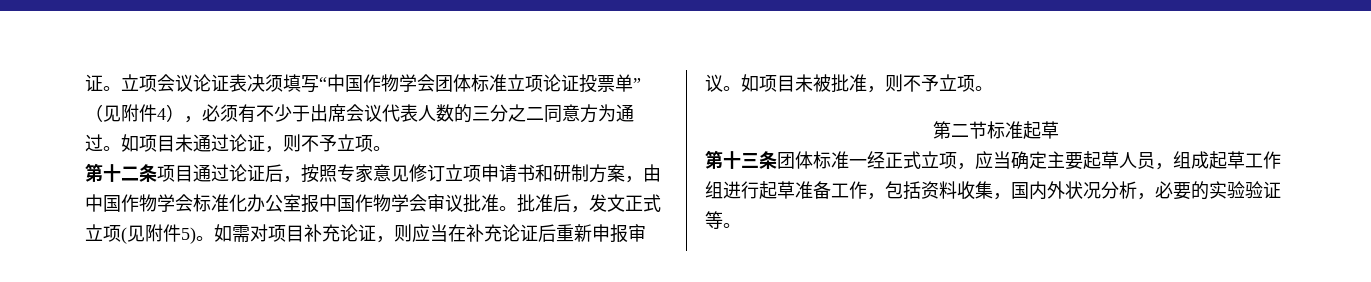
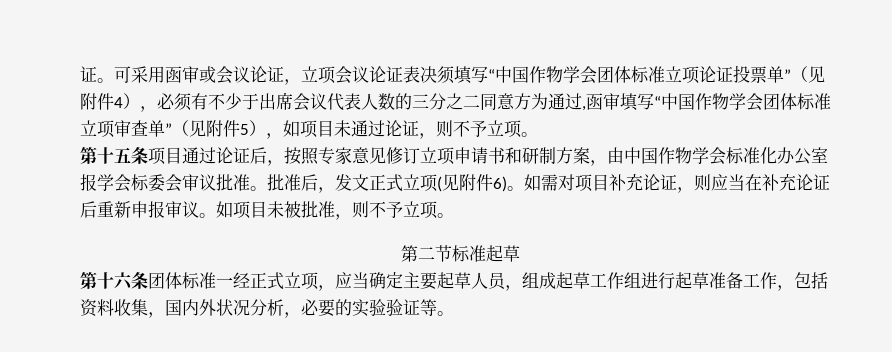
- 立项会议论证表决须填写“中国作物学会团体标准立项论证投票单”（见附件4），必须有不少于出席会议代表人数的三分之二同意方为通过。如项目未通过论证，则不予立项。
+ 可采用函审或会议论证，立项会议论证表决须填写“中国作物学会团体标准立项论证投票单”（见附件4），必须有不少于出席会议代表人数的三分之二同意方为通过,函审填写“中国作物学会团体标准立项审查单”（见附件5），如项目未通过论证，则不予立项。
- 第十二条项目通过论证后，按照专家意见修订立项申请书和研制方案，由中国作物学会标准化办公室报中国作物学会审议批准。
+ 第十五条项目通过论证后，按照专家意见修订立项申请书和研制方案，由中国作物学会标准化办公室报学会标委会审议批准。
- 批准后，发文正式立项(见附件5)。
+ 批准后，发文正式立项(见附件6)。
- 第十三条团体标准一经正式立项，应当确定主要起草人员，组成起草工作组进行起草准备工作，包括资料收集，国内外状况分析，必要的实验验证等。
+ 第十六条团体标准一经正式立项，应当确定主要起草人员，组成起草工作组进行起草准备工作，包括资料收集，国内外状况分析，必要的实验验证等。

